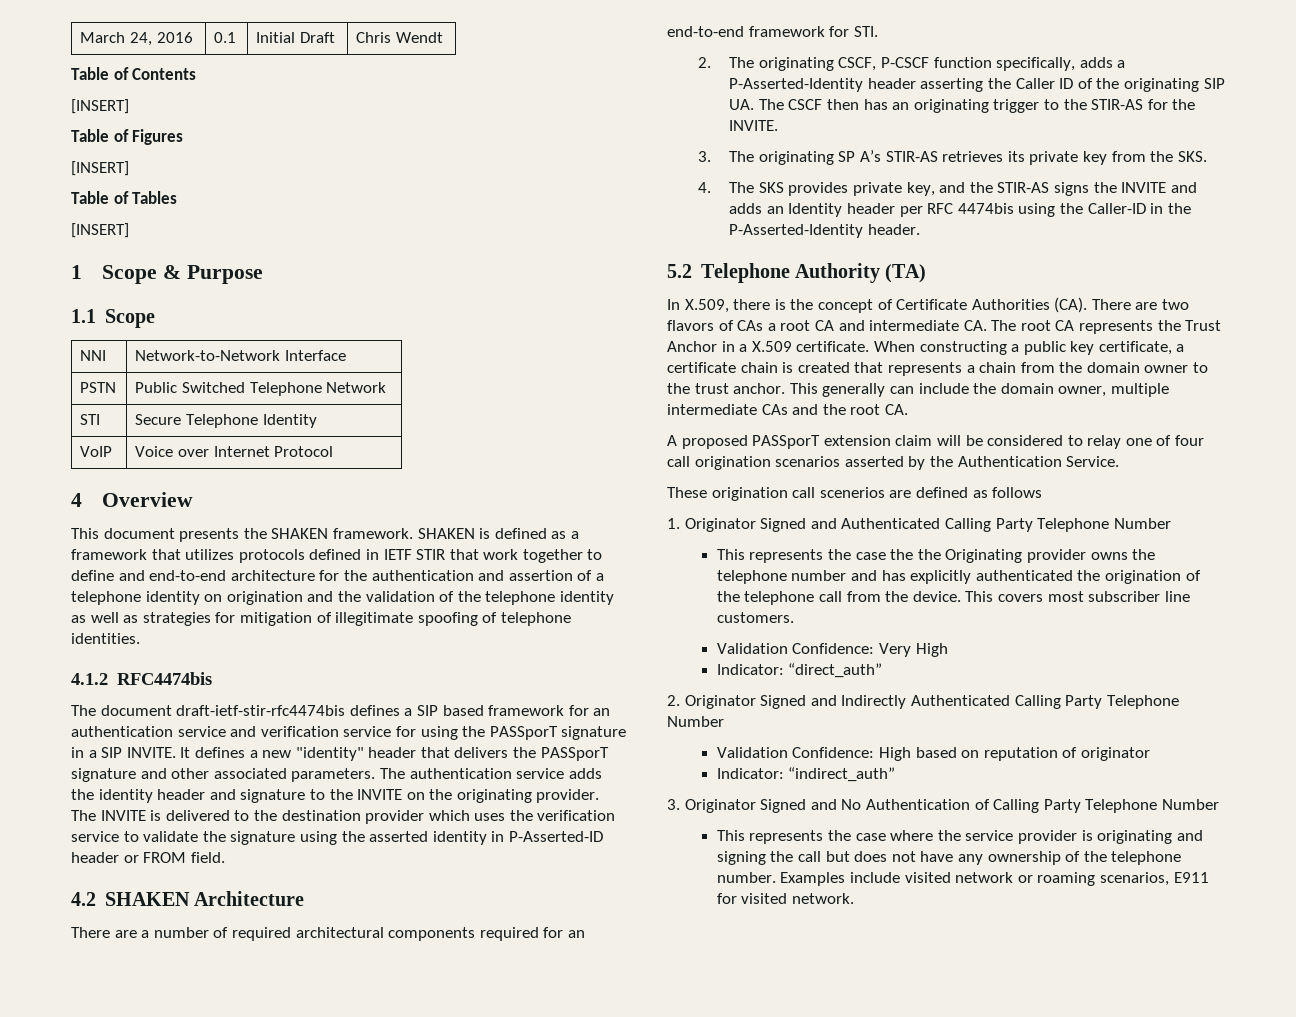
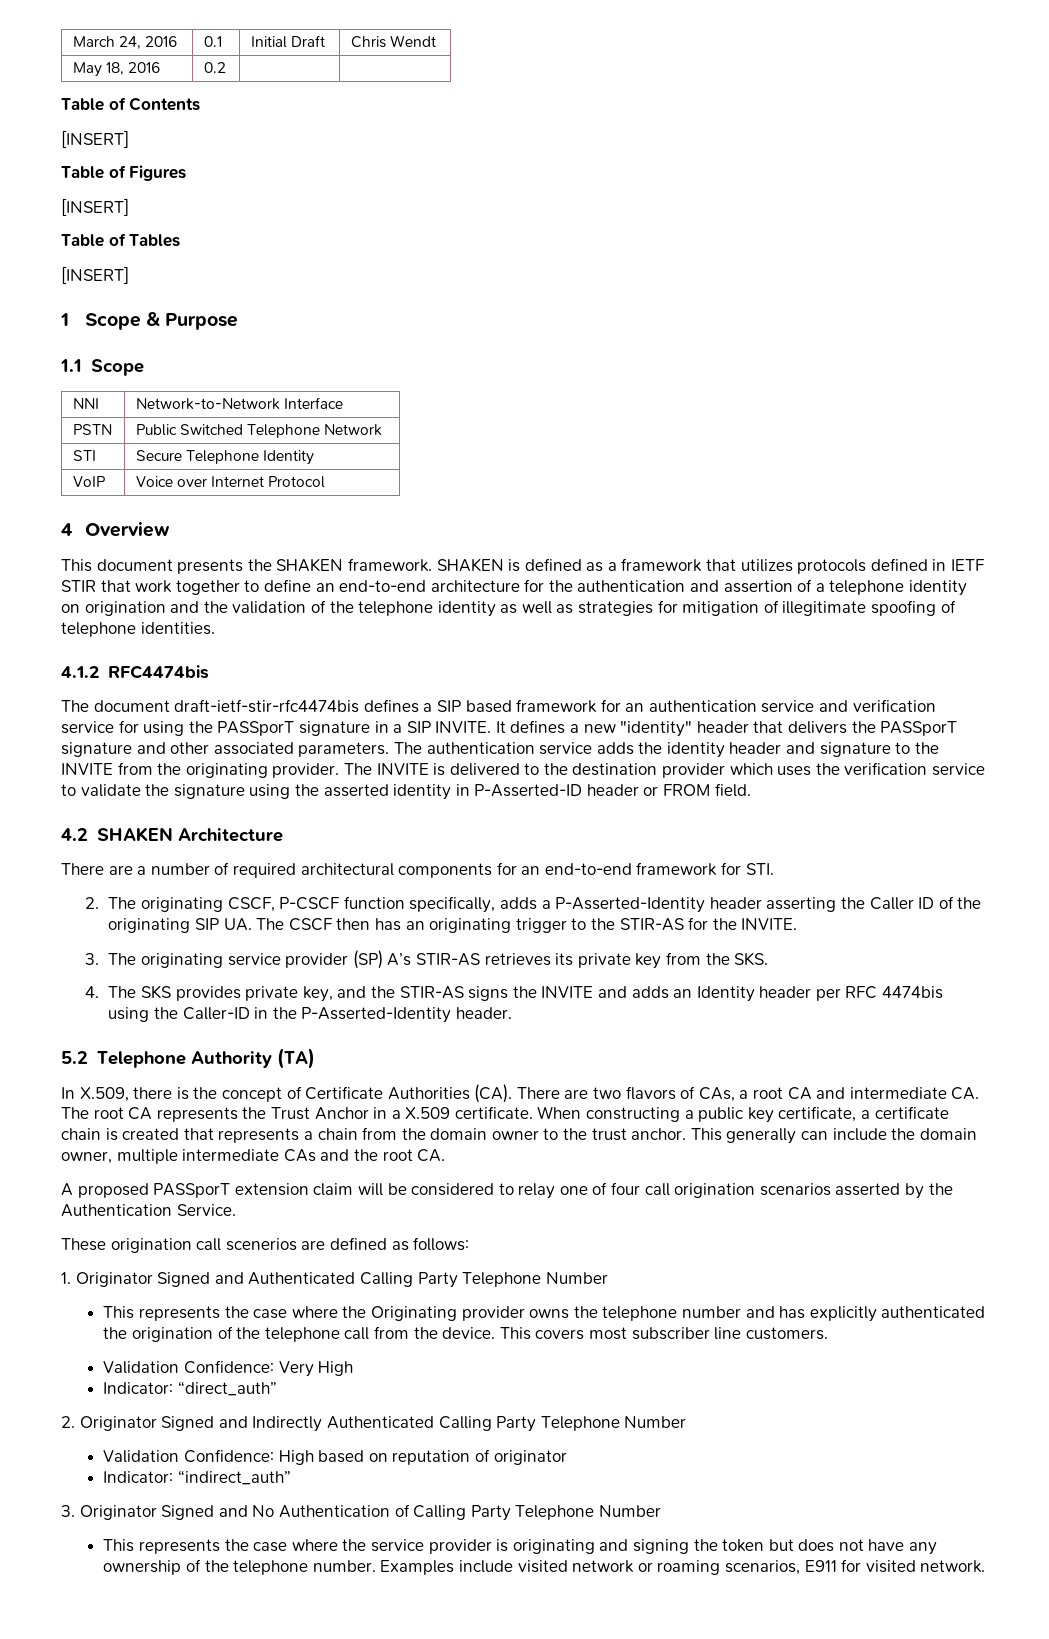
+ May 18, 2016 | 0.2 | |
- SHAKEN is defined as a framework that utilizes protocols defined in IETF STIR that work together to define and end-to-end architecture for the authentication and assertion of a telephone identity on origination and the validation of the telephone identity as well as strategies for mitigation of illegitimate spoofing of telephone identities.
+ SHAKEN is defined as a framework that utilizes protocols defined in IETF STIR that work together to define an end-to-end architecture for the authentication and assertion of a telephone identity on origination and the validation of the telephone identity as well as strategies for mitigation of illegitimate spoofing of telephone identities.
- The authentication service adds the identity header and signature to the INVITE on the originating provider.
+ The authentication service adds the identity header and signature to the INVITE from the originating provider.
- There are a number of required architectural components required for an end-to-end framework for STI.
+ There are a number of required architectural components for an end-to-end framework for STI.
- 3. The originating SP A’s STIR-AS retrieves its private key from the SKS.
+ 3. The originating service provider (SP) A’s STIR-AS retrieves its private key from the SKS.
- In X.509, there is the concept of Certificate Authorities (CA). There are two flavors of CAs a root CA and intermediate CA. The root CA represents the Trust Anchor in a X.509 certificate.
+ In X.509, there is the concept of Certificate Authorities (CA). There are two flavors of CAs, a root CA and intermediate CA. The root CA represents the Trust Anchor in a X.509 certificate.
- These origination call scenerios are defined as follows
+ These origination call scenerios are defined as follows:
- This represents the case the the Originating provider owns the telephone number and has explicitly authenticated the origination of the telephone call from the device.
+ This represents the case where the Originating provider owns the telephone number and has explicitly authenticated the origination of the telephone call from the device.
- This represents the case where the service provider is originating and signing the call but does not have any ownership of the telephone number.
+ This represents the case where the service provider is originating and signing the token but does not have any ownership of the telephone number.

